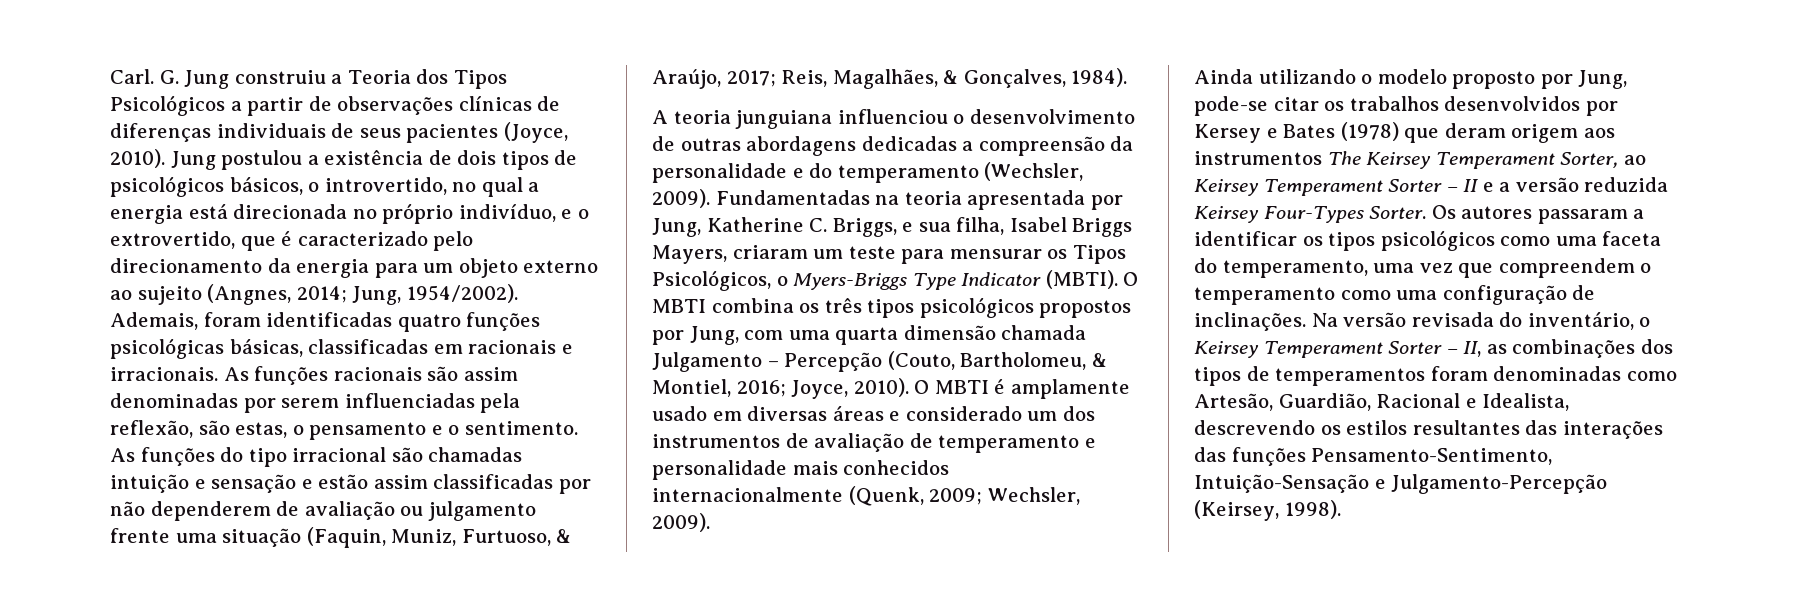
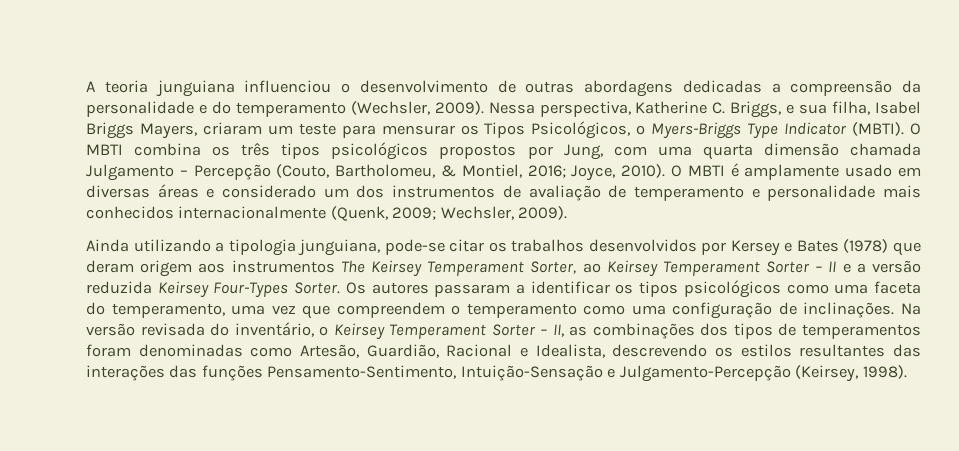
- Carl. G. Jung construiu a Teoria dos Tipos Psicológicos a partir de observações clínicas de diferenças individuais de seus pacientes (Joyce, 2010). Jung postulou a existência de dois tipos de psicológicos básicos, o introvertido, no qual a energia está direcionada no próprio indivíduo, e o extrovertido, que é caracterizado pelo direcionamento da energia para um objeto externo ao sujeito (Angnes, 2014; Jung, 1954/2002). Ademais, foram identificadas quatro funções psicológicas básicas, classificadas em racionais e irracionais. As funções racionais são assim denominadas por serem influenciadas pela reflexão, são estas, o pensamento e o sentimento. As funções do tipo irracional são chamadas intuição e sensação e estão assim classificadas por não dependerem de avaliação ou julgamento frente uma situação (Faquin, Muniz, Furtuoso, & Araújo, 2017; Reis, Magalhães, & Gonçalves, 1984).
- Fundamentadas na teoria apresentada por Jung, Katherine C. Briggs, e sua filha, Isabel Briggs Mayers, criaram um teste para mensurar os Tipos Psicológicos, o Myers-Briggs Type Indicator (MBTI).
+ Nessa perspectiva, Katherine C. Briggs, e sua filha, Isabel Briggs Mayers, criaram um teste para mensurar os Tipos Psicológicos, o Myers-Briggs Type Indicator (MBTI).
- Ainda utilizando o modelo proposto por Jung, pode-se citar os trabalhos desenvolvidos por Kersey e Bates (1978) que deram origem aos instrumentos The Keirsey Temperament Sorter, ao Keirsey Temperament Sorter – II e a versão reduzida Keirsey Four-Types Sorter.
+ Ainda utilizando a tipologia junguiana, pode-se citar os trabalhos desenvolvidos por Kersey e Bates (1978) que deram origem aos instrumentos The Keirsey Temperament Sorter, ao Keirsey Temperament Sorter – II e a versão reduzida Keirsey Four-Types Sorter.

